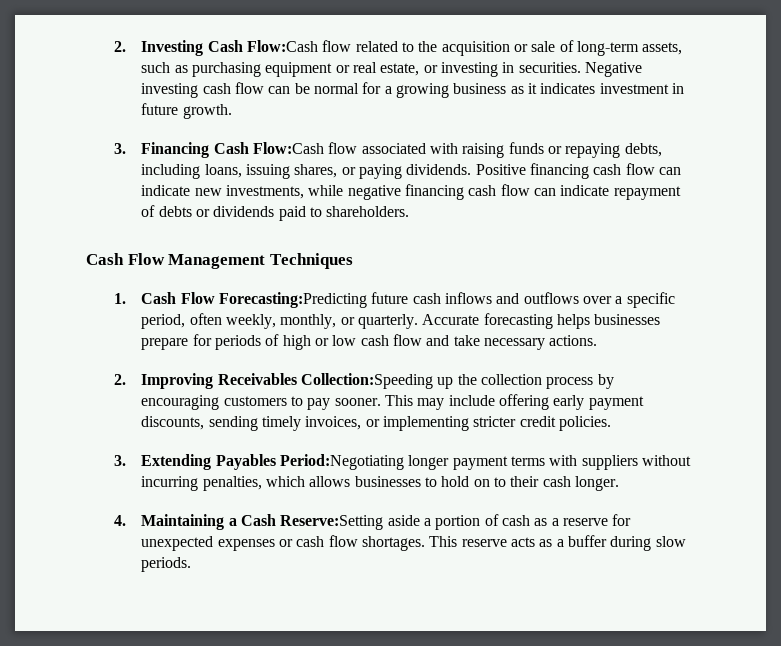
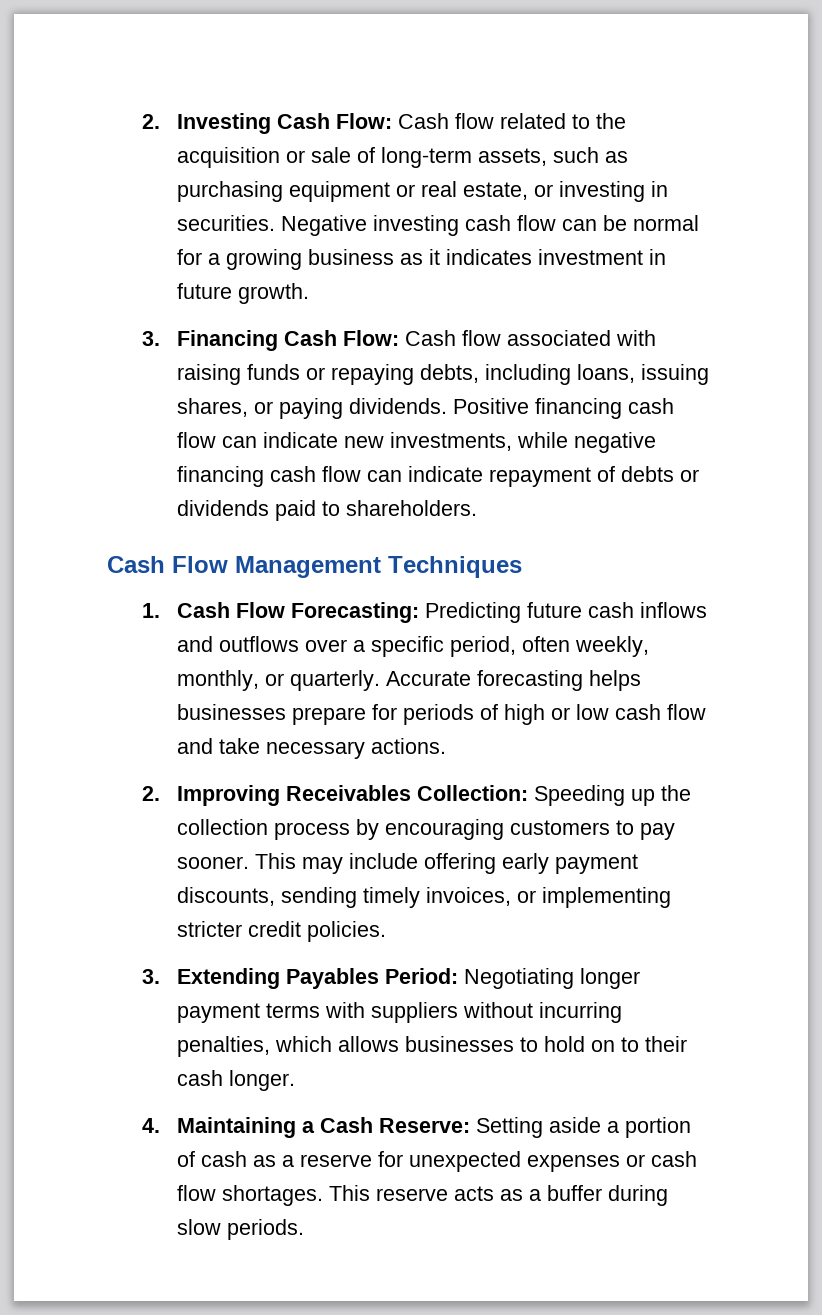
- 2. Investing Cash Flow:Cash flow related to the acquisition or sale of long-term assets, such as purchasing equipment or real estate, or investing in securities.
+ 2. Investing Cash Flow: Cash flow related to the acquisition or sale of long-term assets, such as purchasing equipment or real estate, or investing in securities.
- 3. Financing Cash Flow:Cash flow associated with raising funds or repaying debts, including loans, issuing shares, or paying dividends.
+ 3. Financing Cash Flow: Cash flow associated with raising funds or repaying debts, including loans, issuing shares, or paying dividends.
- 1. Cash Flow Forecasting:Predicting future cash inflows and outflows over a specific period, often weekly, monthly, or quarterly.
+ 1. Cash Flow Forecasting: Predicting future cash inflows and outflows over a specific period, often weekly, monthly, or quarterly.
- 2. Improving Receivables Collection:Speeding up the collection process by encouraging customers to pay sooner.
+ 2. Improving Receivables Collection: Speeding up the collection process by encouraging customers to pay sooner.
- 3. Extending Payables Period:Negotiating longer payment terms with suppliers without incurring penalties, which allows businesses to hold on to their cash longer.
+ 3. Extending Payables Period: Negotiating longer payment terms with suppliers without incurring penalties, which allows businesses to hold on to their cash longer.
- 4. Maintaining a Cash Reserve:Setting aside a portion of cash as a reserve for unexpected expenses or cash flow shortages.
+ 4. Maintaining a Cash Reserve: Setting aside a portion of cash as a reserve for unexpected expenses or cash flow shortages.

